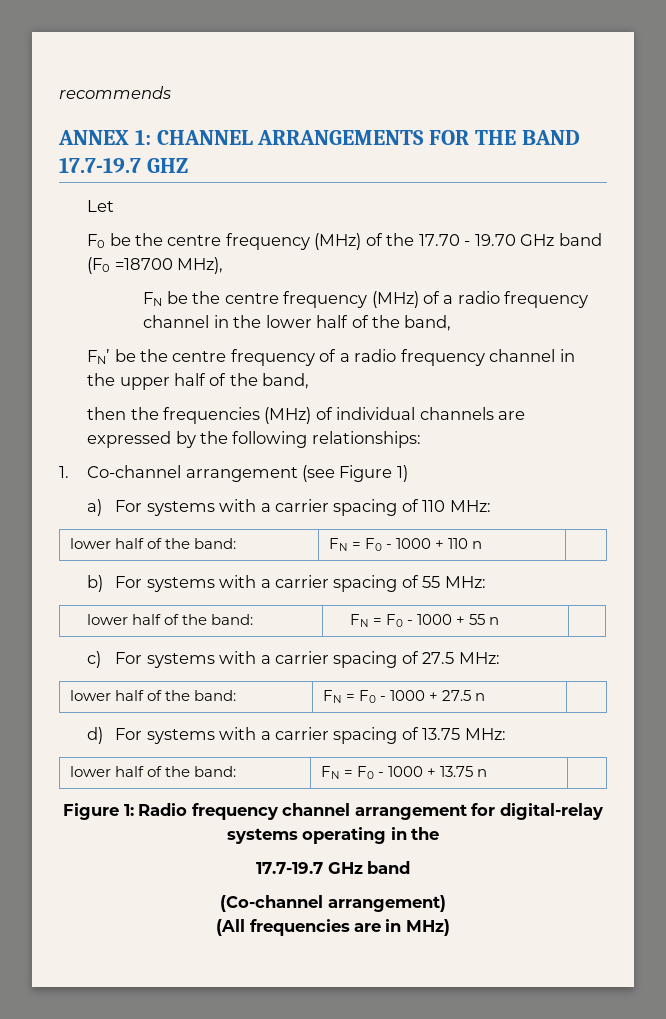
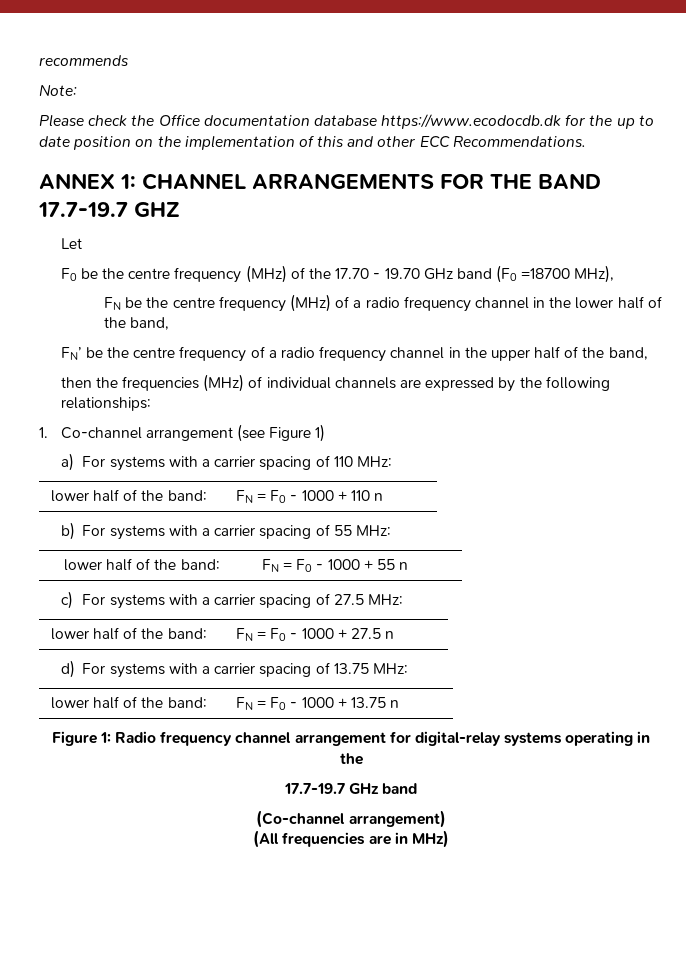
+ Note:
+ Please check the Office documentation database https://www.ecodocdb.dk for the up to date position on the implementation of this and other ECC Recommendations.

